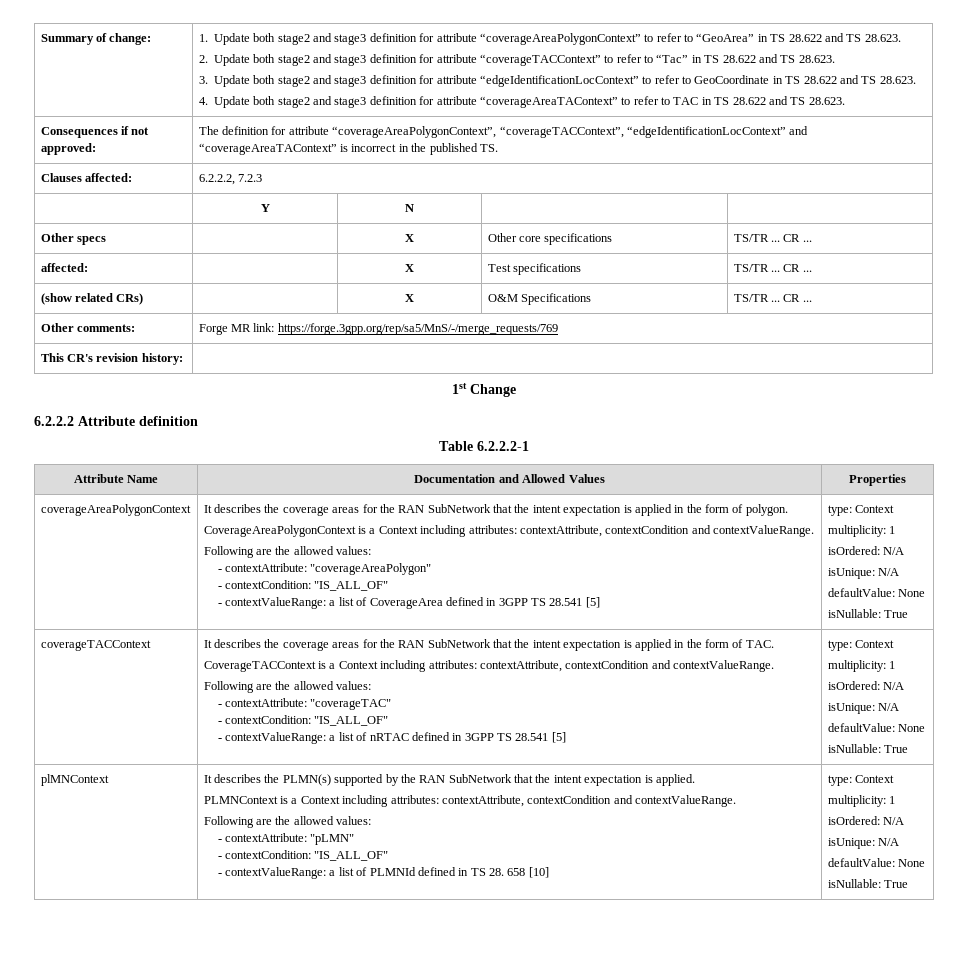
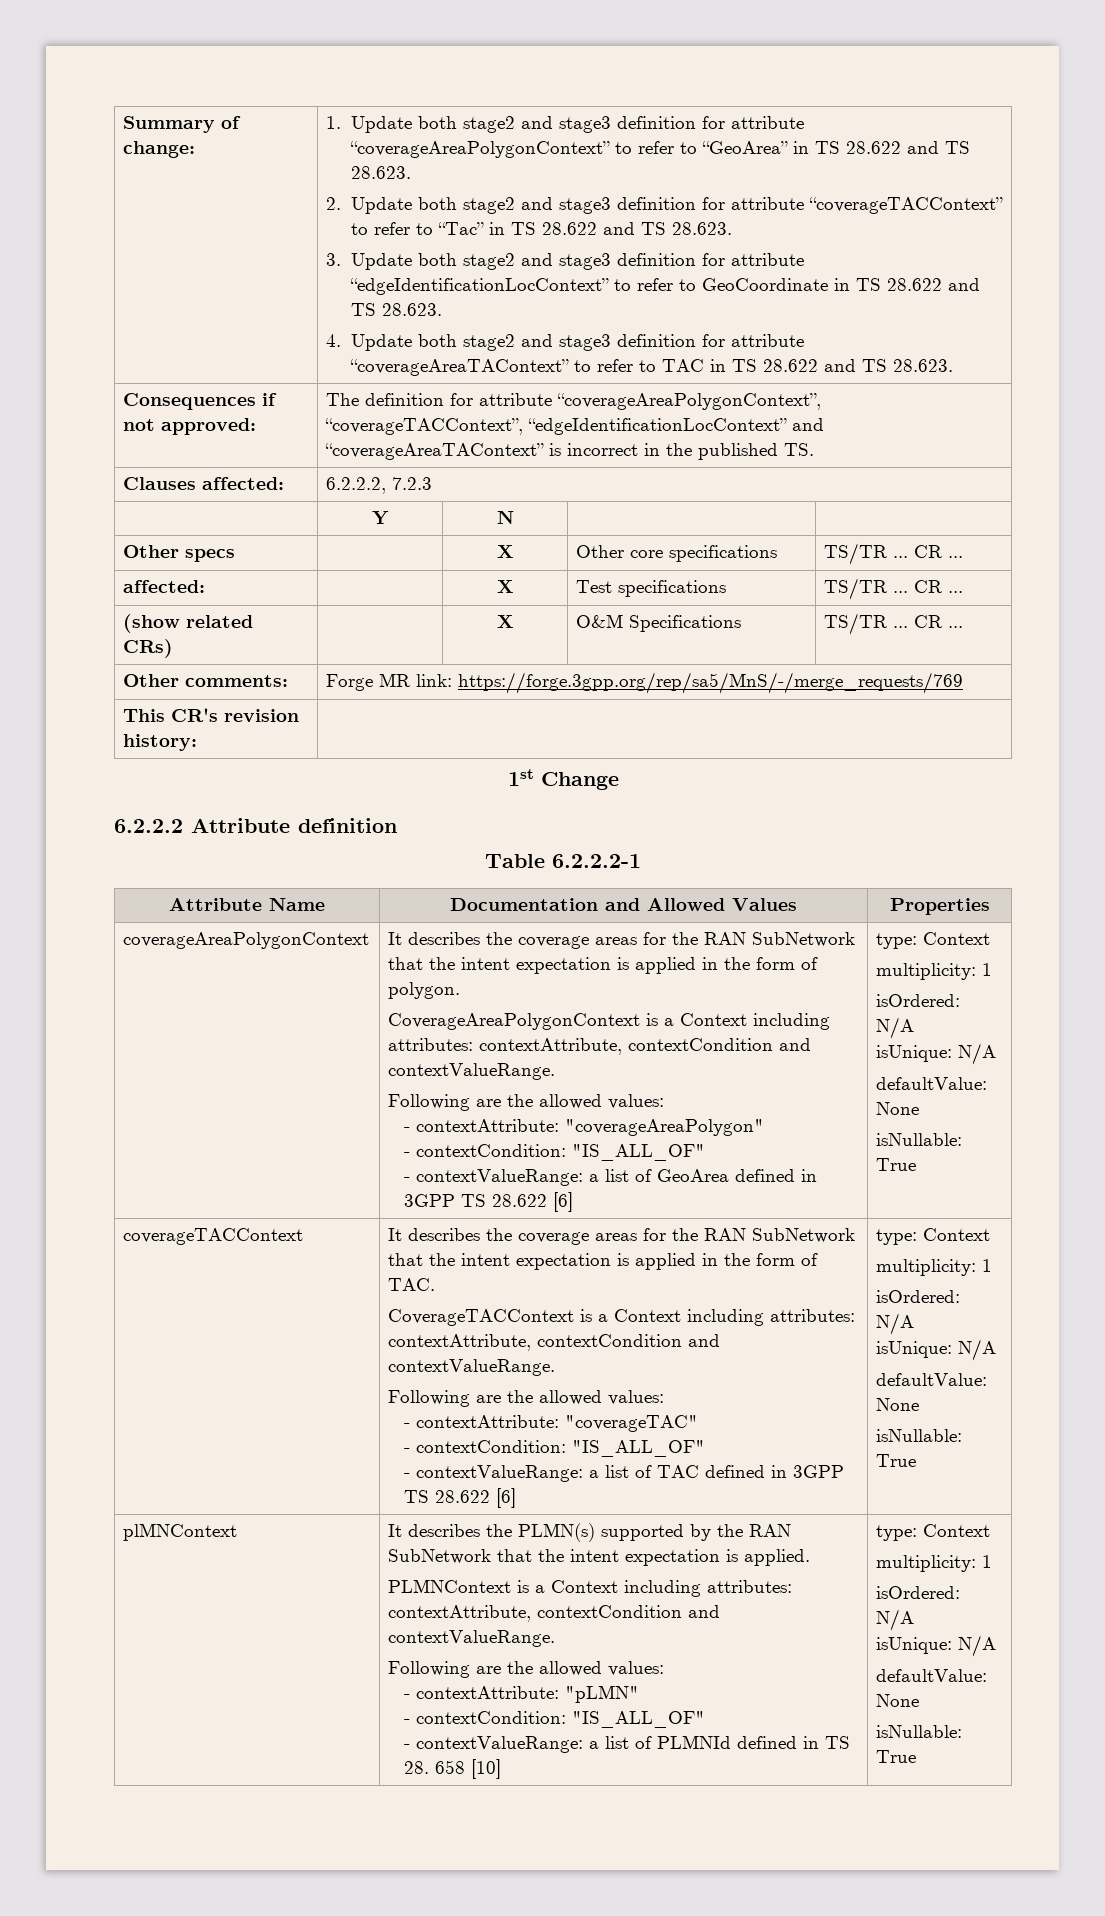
- - contextValueRange: a list of CoverageArea defined in 3GPP TS 28.541 [5]
+ - contextValueRange: a list of GeoArea defined in 3GPP TS 28.622 [6]
- - contextValueRange: a list of nRTAC defined in 3GPP TS 28.541 [5]
+ - contextValueRange: a list of TAC defined in 3GPP TS 28.622 [6]

